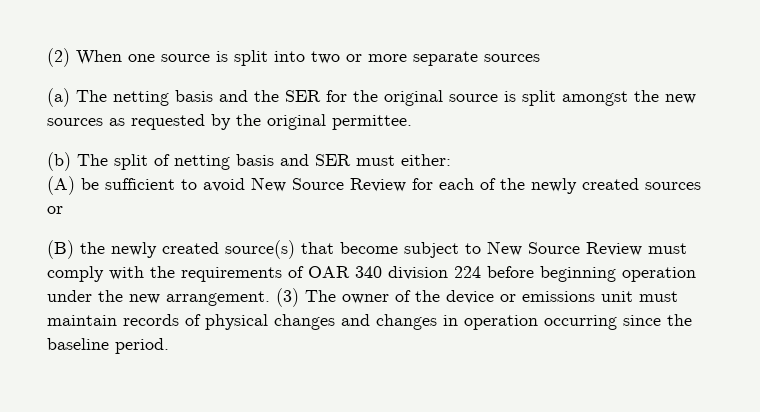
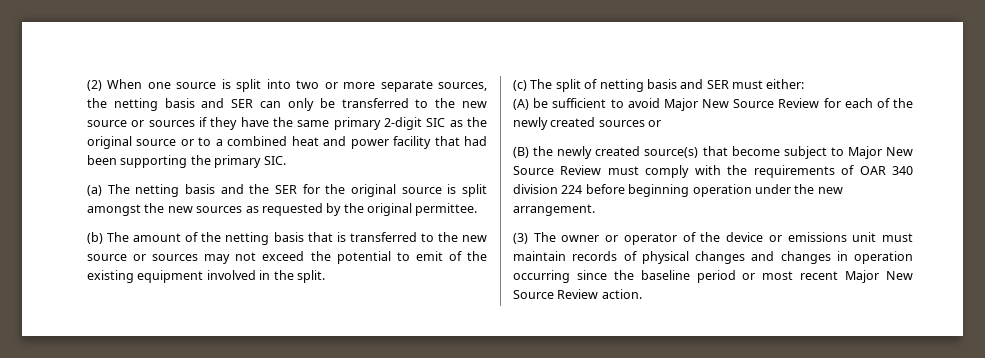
- (2) When one source is split into two or more separate sources
+ (2) When one source is split into two or more separate sources, the netting basis and SER can only be transferred to the new source or sources if they have the same primary 2-digit SIC as the original source or to a combined heat and power facility that had been supporting the primary SIC.
- (b) The split of netting basis and SER must either:
+ (b) The amount of the netting basis that is transferred to the new source or sources may not exceed the potential to emit of the existing equipment involved in the split.
+ (c) The split of netting basis and SER must either:
- (A) be sufficient to avoid New Source Review for each of the newly created sources or
+ (A) be sufficient to avoid Major New Source Review for each of the newly created sources or
- (B) the newly created source(s) that become subject to New Source Review must comply with the requirements of OAR 340 division 224 before beginning operation under the new arrangement. (3) The owner of the device or emissions unit must maintain records of physical changes and changes in operation occurring since the baseline period.
+ (B) the newly created source(s) that become subject to Major New Source Review must comply with the requirements of OAR 340 division 224 before beginning operation under the new arrangement.
+ (3) The owner or operator of the device or emissions unit must maintain records of physical changes and changes in operation occurring since the baseline period or most recent Major New Source Review action.

